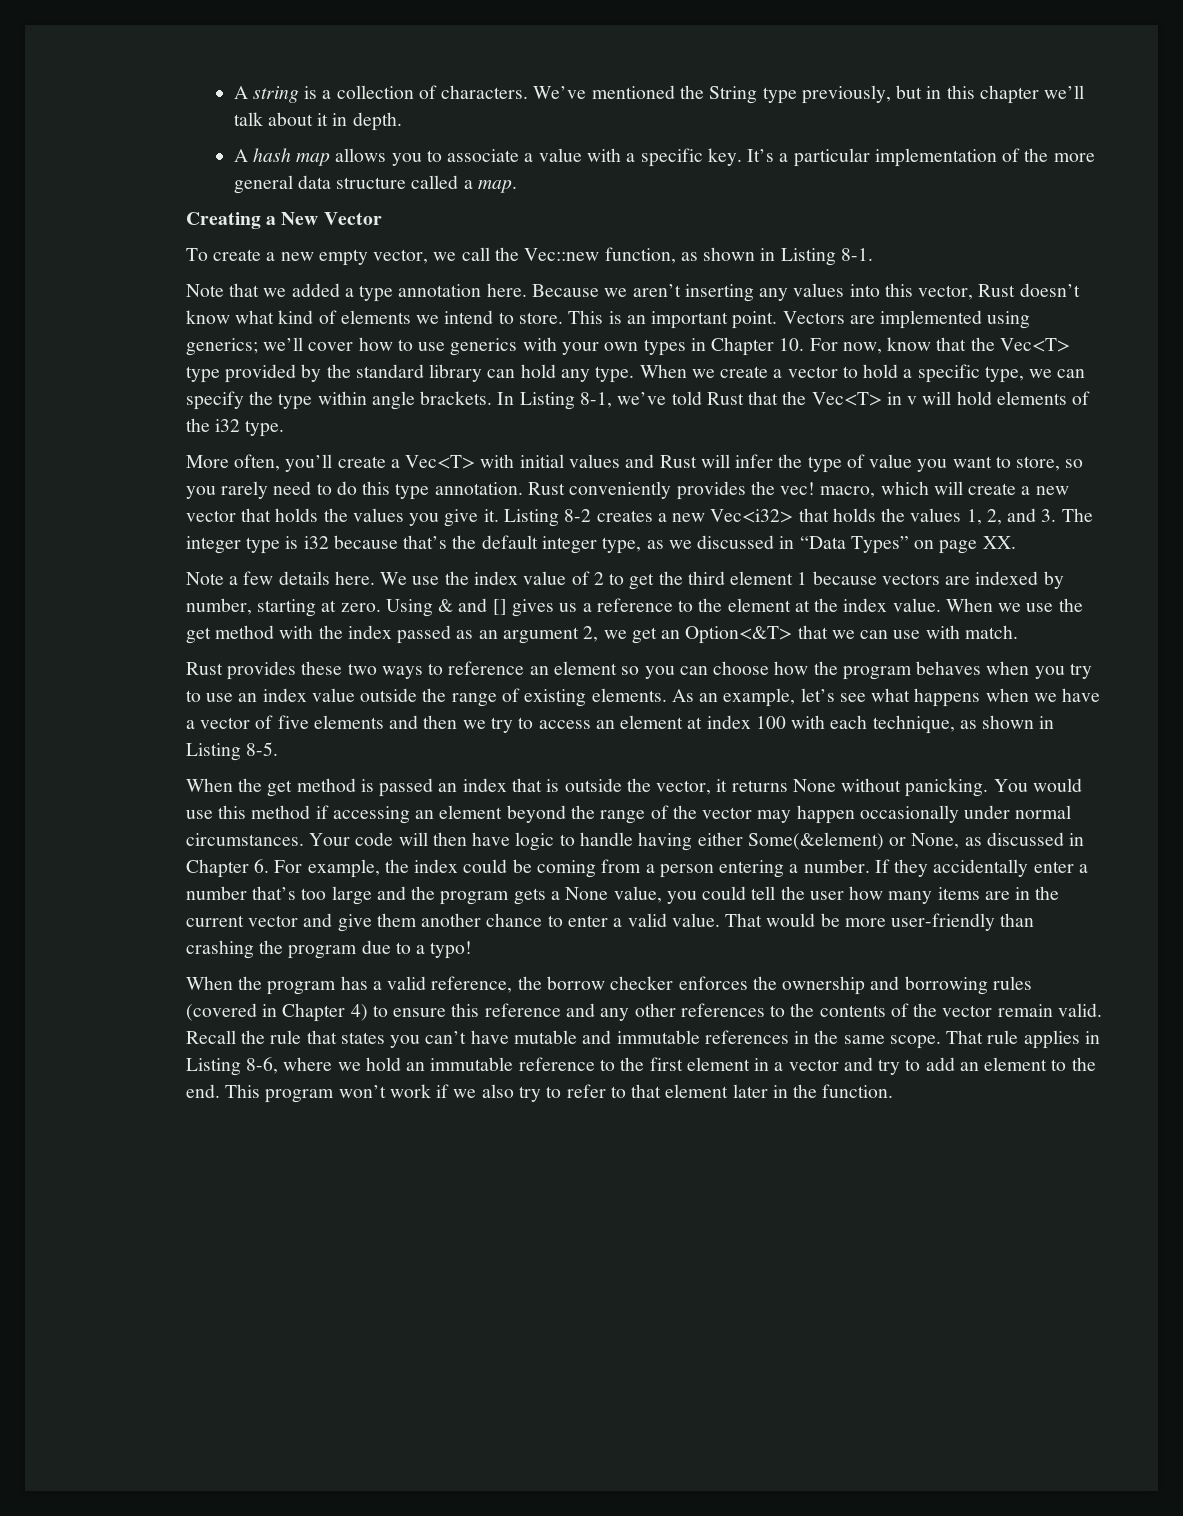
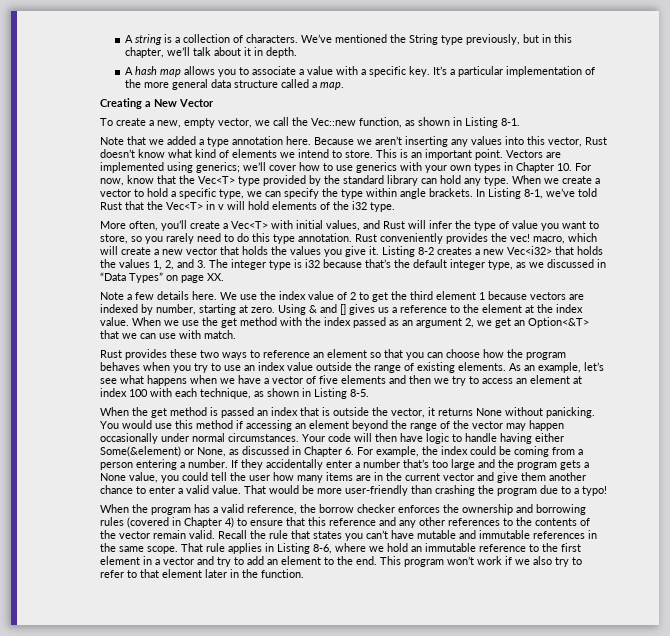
- We’ve mentioned the String type previously, but in this chapter we’ll talk about it in depth.
+ We’ve mentioned the String type previously, but in this chapter, we’ll talk about it in depth.
- To create a new empty vector, we call the Vec::new function, as shown in Listing 8-1.
+ To create a new, empty vector, we call the Vec::new function, as shown in Listing 8-1.
- More often, you’ll create a Vec<T> with initial values and Rust will infer the type of value you want to store, so you rarely need to do this type annotation.
+ More often, you’ll create a Vec<T> with initial values, and Rust will infer the type of value you want to store, so you rarely need to do this type annotation.
- Rust provides these two ways to reference an element so you can choose how the program behaves when you try to use an index value outside the range of existing elements.
+ Rust provides these two ways to reference an element so that you can choose how the program behaves when you try to use an index value outside the range of existing elements.
- When the program has a valid reference, the borrow checker enforces the ownership and borrowing rules (covered in Chapter 4) to ensure this reference and any other references to the contents of the vector remain valid.
+ When the program has a valid reference, the borrow checker enforces the ownership and borrowing rules (covered in Chapter 4) to ensure that this reference and any other references to the contents of the vector remain valid.

